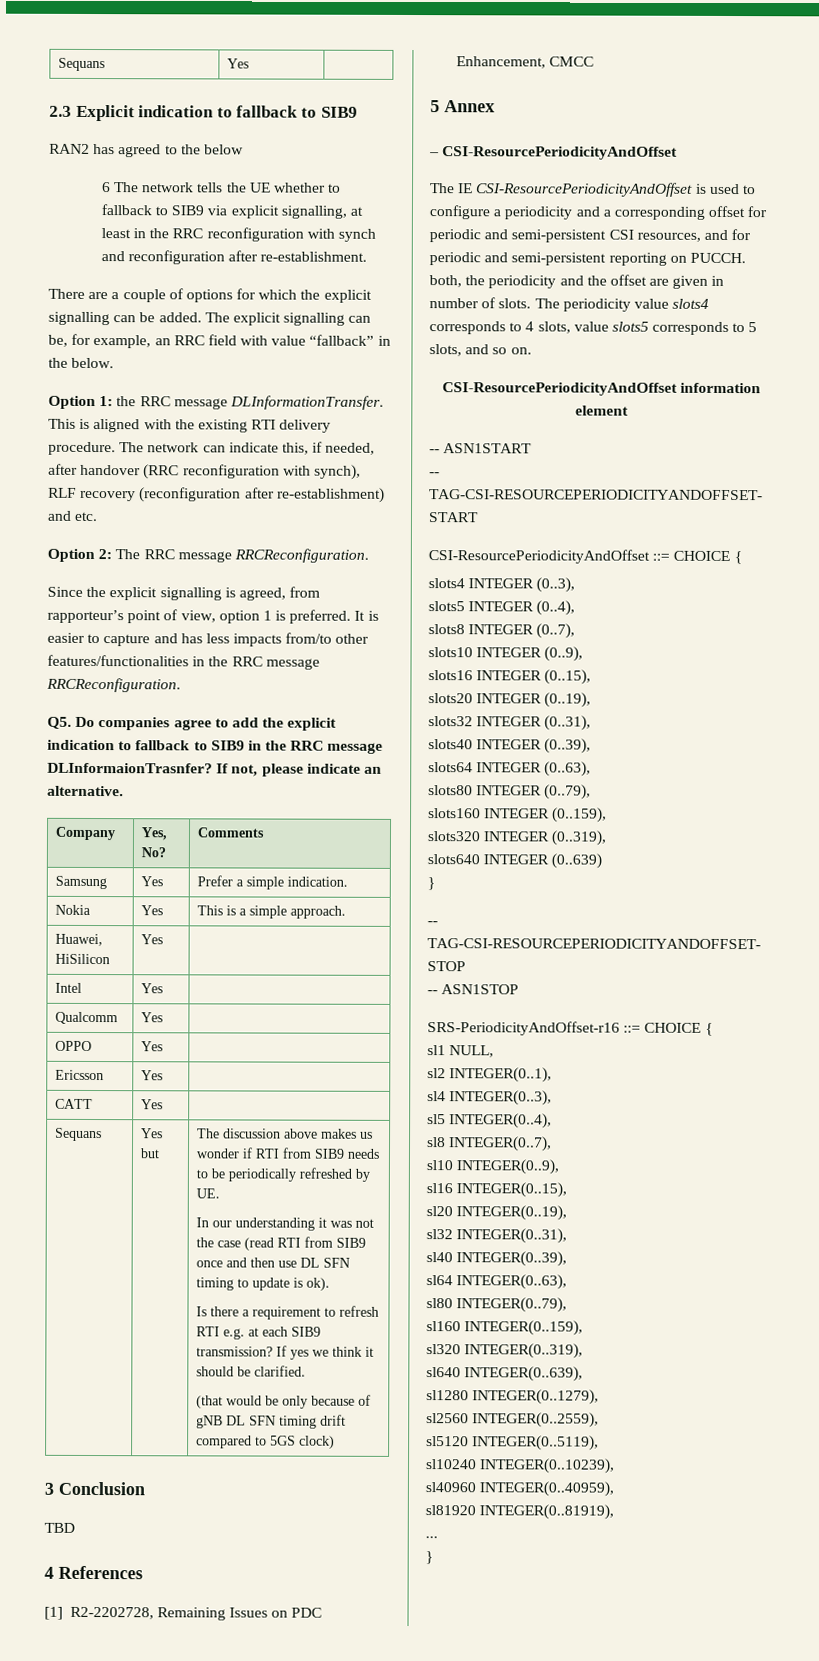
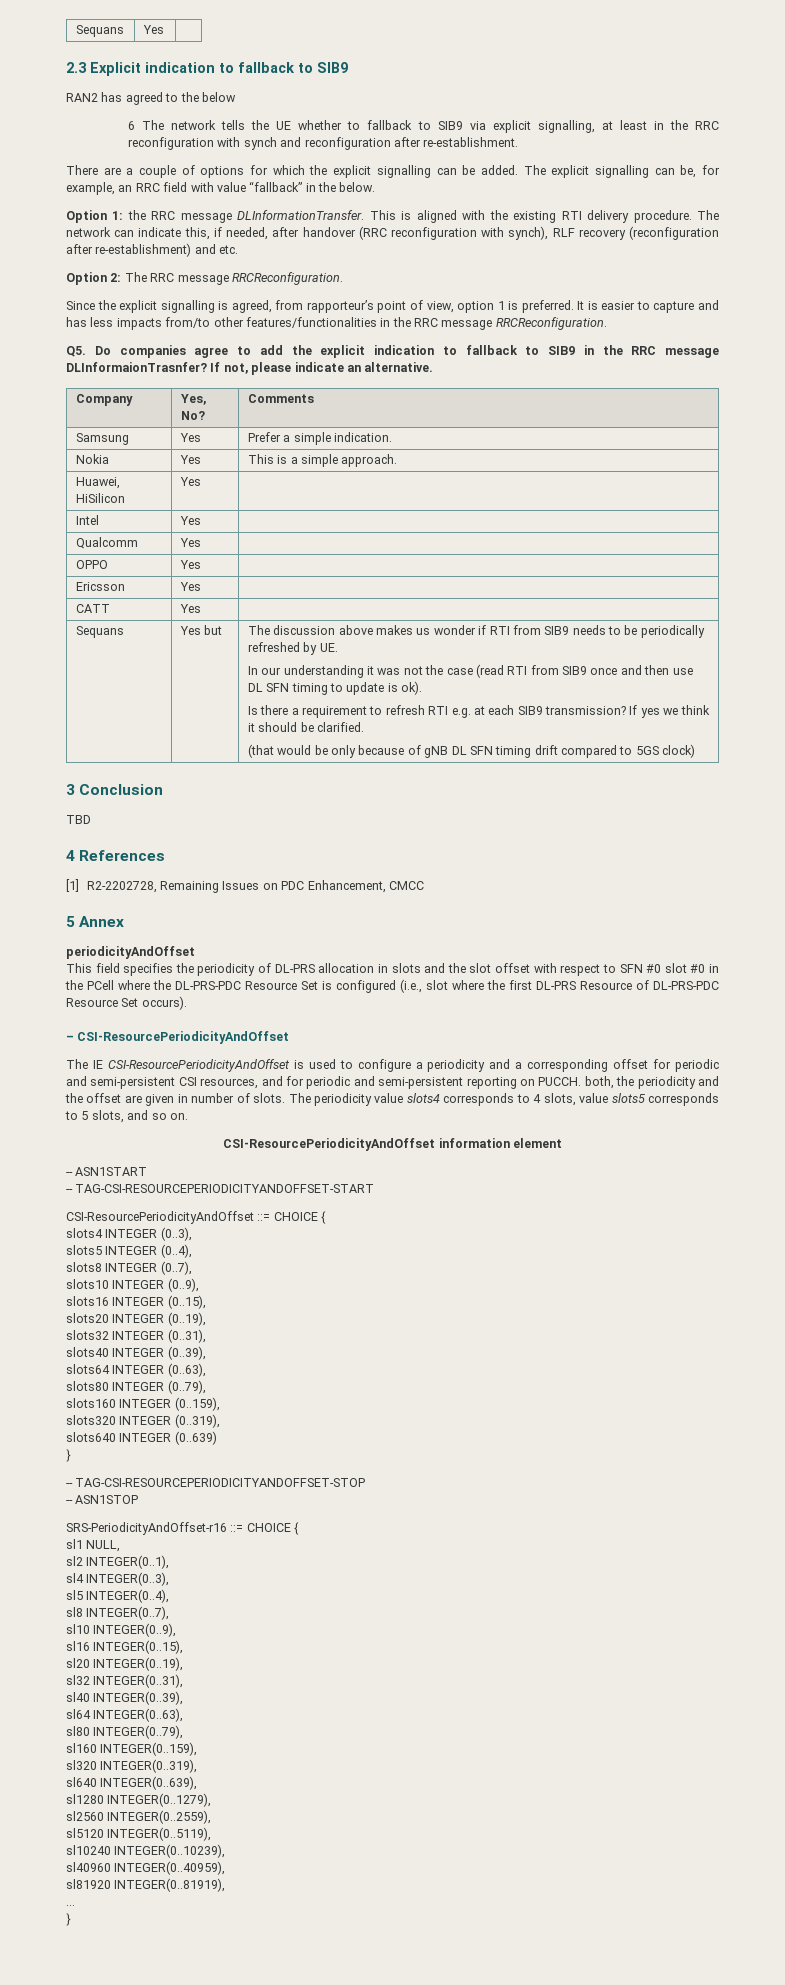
+ periodicityAndOffset
+ This field specifies the periodicity of DL-PRS allocation in slots and the slot offset with respect to SFN #0 slot #0 in the PCell where the DL-PRS-PDC Resource Set is configured (i.e., slot where the first DL-PRS Resource of DL-PRS-PDC Resource Set occurs).

